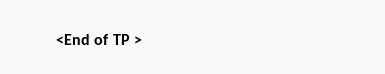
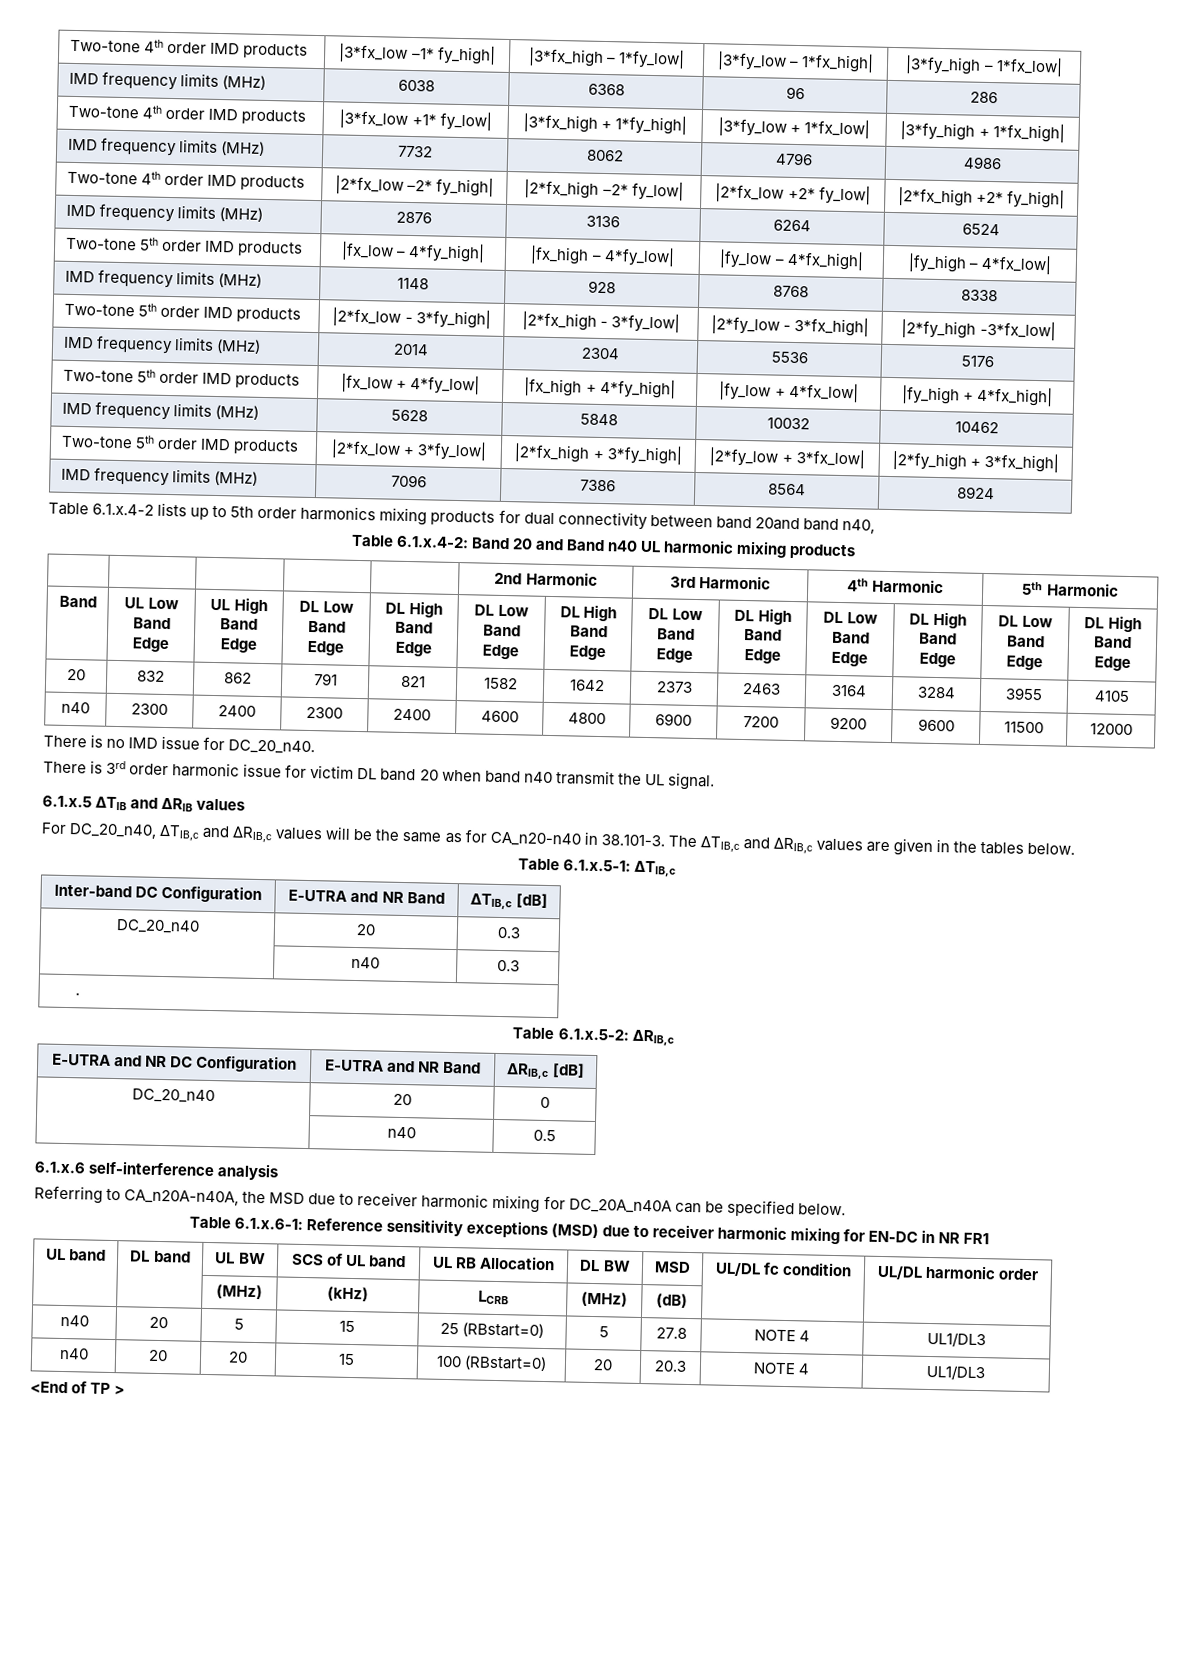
+ Two-tone 4th order IMD products | |3*fx_low –1* fy_high| | |3*fx_high – 1*fy_low| | |3*fy_low – 1*fx_high| | |3*fy_high – 1*fx_low|
+ IMD frequency limits (MHz) | 6038 | 6368 | 96 | 286
+ Two-tone 4th order IMD products | |3*fx_low +1* fy_low| | |3*fx_high + 1*fy_high| | |3*fy_low + 1*fx_low| | |3*fy_high + 1*fx_high|
+ IMD frequency limits (MHz) | 7732 | 8062 | 4796 | 4986
+ Two-tone 4th order IMD products | |2*fx_low –2* fy_high| | |2*fx_high –2* fy_low| | |2*fx_low +2* fy_low| | |2*fx_high +2* fy_high|
+ IMD frequency limits (MHz) | 2876 | 3136 | 6264 | 6524
+ Two-tone 5th order IMD products | |fx_low – 4*fy_high| | |fx_high – 4*fy_low| | |fy_low – 4*fx_high| | |fy_high – 4*fx_low|
+ IMD frequency limits (MHz) | 1148 | 928 | 8768 | 8338
+ Two-tone 5th order IMD products | |2*fx_low - 3*fy_high| | |2*fx_high - 3*fy_low| | |2*fy_low - 3*fx_high| | |2*fy_high -3*fx_low|
+ IMD frequency limits (MHz) | 2014 | 2304 | 5536 | 5176
+ Two-tone 5th order IMD products | |fx_low + 4*fy_low| | |fx_high + 4*fy_high| | |fy_low + 4*fx_low| | |fy_high + 4*fx_high|
+ IMD frequency limits (MHz) | 5628 | 5848 | 10032 | 10462
+ Two-tone 5th order IMD products | |2*fx_low + 3*fy_low| | |2*fx_high + 3*fy_high| | |2*fy_low + 3*fx_low| | |2*fy_high + 3*fx_high|
+ IMD frequency limits (MHz) | 7096 | 7386 | 8564 | 8924
+ Table 6.1.x.4-2 lists up to 5th order harmonics mixing products for dual connectivity between band 20and band n40,
+ Table 6.1.x.4-2: Band 20 and Band n40 UL harmonic mixing products
+ | | | | | 2nd Harmonic | 3rd Harmonic | 4th Harmonic | 5th Harmonic
+ Band | UL Low Band Edge | UL High Band Edge | DL Low Band Edge | DL High Band Edge | DL Low Band Edge | DL High Band Edge | DL Low Band Edge | DL High Band Edge | DL Low Band Edge | DL High Band Edge | DL Low Band Edge | DL High Band Edge
+ 20 | 832 | 862 | 791 | 821 | 1582 | 1642 | 2373 | 2463 | 3164 | 3284 | 3955 | 4105
+ n40 | 2300 | 2400 | 2300 | 2400 | 4600 | 4800 | 6900 | 7200 | 9200 | 9600 | 11500 | 12000
+ There is no IMD issue for DC_20_n40.
+ There is 3rd order harmonic issue for victim DL band 20 when band n40 transmit the UL signal.
+ 6.1.x.5 ∆TIB and ∆RIB values
+ For DC_20_n40, ΔTIB,c and ΔRIB,c values will be the same as for CA_n20-n40 in 38.101-3. The ΔTIB,c and ΔRIB,c values are given in the tables below.
+ Table 6.1.x.5-1: ΔTIB,c
+ Inter-band DC Configuration | E-UTRA and NR Band | ΔTIB,c [dB]
+ DC_20_n40 | 20 | 0.3
+ | n40 | 0.3
+ .
+ Table 6.1.x.5-2: ΔRIB,c
+ E-UTRA and NR DC Configuration | E-UTRA and NR Band | ΔRIB,c [dB]
+ DC_20_n40 | 20 | 0
+ | n40 | 0.5
+ 6.1.x.6 self-interference analysis
+ Referring to CA_n20A-n40A, the MSD due to receiver harmonic mixing for DC_20A_n40A can be specified below.
+ Table 6.1.x.6-1: Reference sensitivity exceptions (MSD) due to receiver harmonic mixing for EN-DC in NR FR1
+ UL band | DL band | UL BW | SCS of UL band | UL RB Allocation | DL BW | MSD | UL/DL fc condition | UL/DL harmonic order
+ | | (MHz) | (kHz) | LCRB | (MHz) | (dB) | |
+ n40 | 20 | 5 | 15 | 25 (RBstart=0) | 5 | 27.8 | NOTE 4 | UL1/DL3
+ n40 | 20 | 20 | 15 | 100 (RBstart=0) | 20 | 20.3 | NOTE 4 | UL1/DL3

